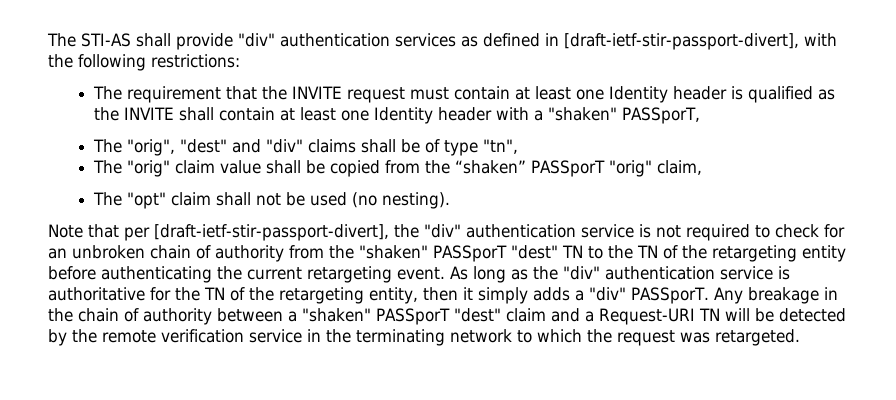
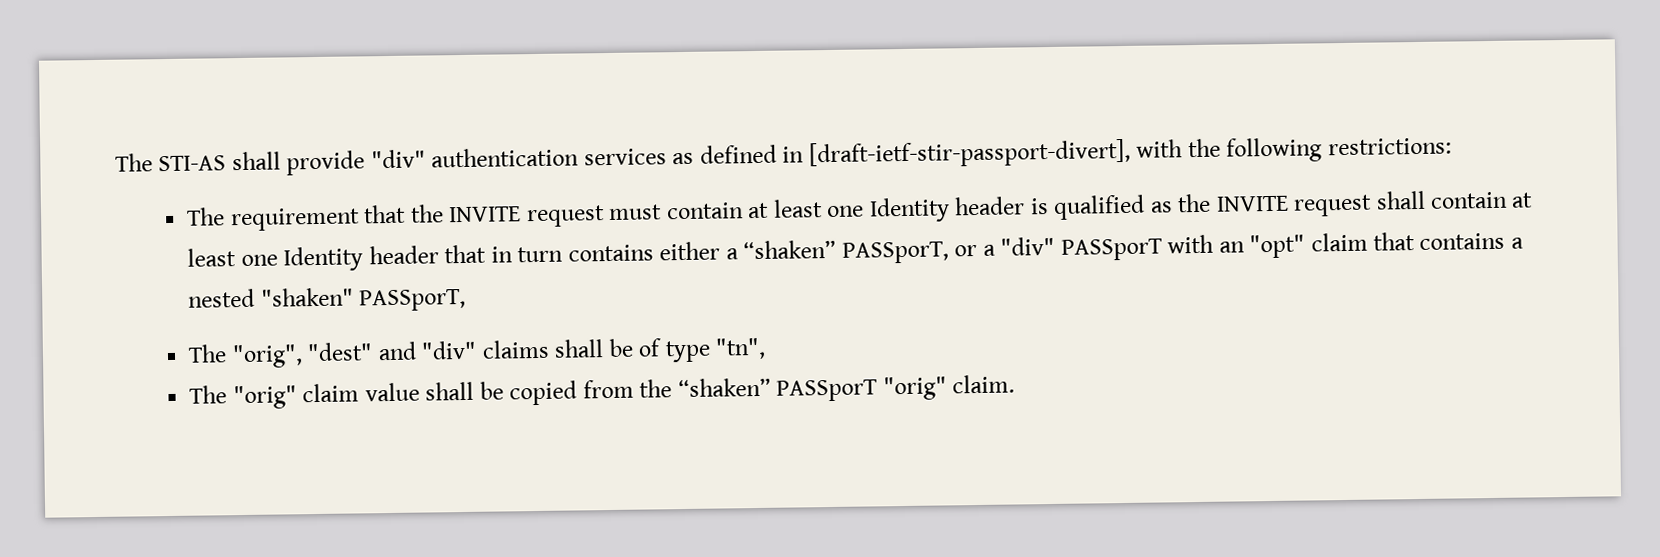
- The requirement that the INVITE request must contain at least one Identity header is qualified as the INVITE shall contain at least one Identity header with a "shaken" PASSporT,
+ The requirement that the INVITE request must contain at least one Identity header is qualified as the INVITE request shall contain at least one Identity header that in turn contains either a “shaken” PASSporT, or a "div" PASSporT with an "opt" claim that contains a nested "shaken" PASSporT,
- The "orig" claim value shall be copied from the “shaken” PASSporT "orig" claim,
- The "opt" claim shall not be used (no nesting).
- Note that per [draft-ietf-stir-passport-divert], the "div" authentication service is not required to check for an unbroken chain of authority from the "shaken" PASSporT "dest" TN to the TN of the retargeting entity before authenticating the current retargeting event. As long as the "div" authentication service is authoritative for the TN of the retargeting entity, then it simply adds a "div" PASSporT. Any breakage in the chain of authority between a "shaken" PASSporT "dest" claim and a Request-URI TN will be detected by the remote verification service in the terminating network to which the request was retargeted.
+ The "orig" claim value shall be copied from the “shaken” PASSporT "orig" claim.

